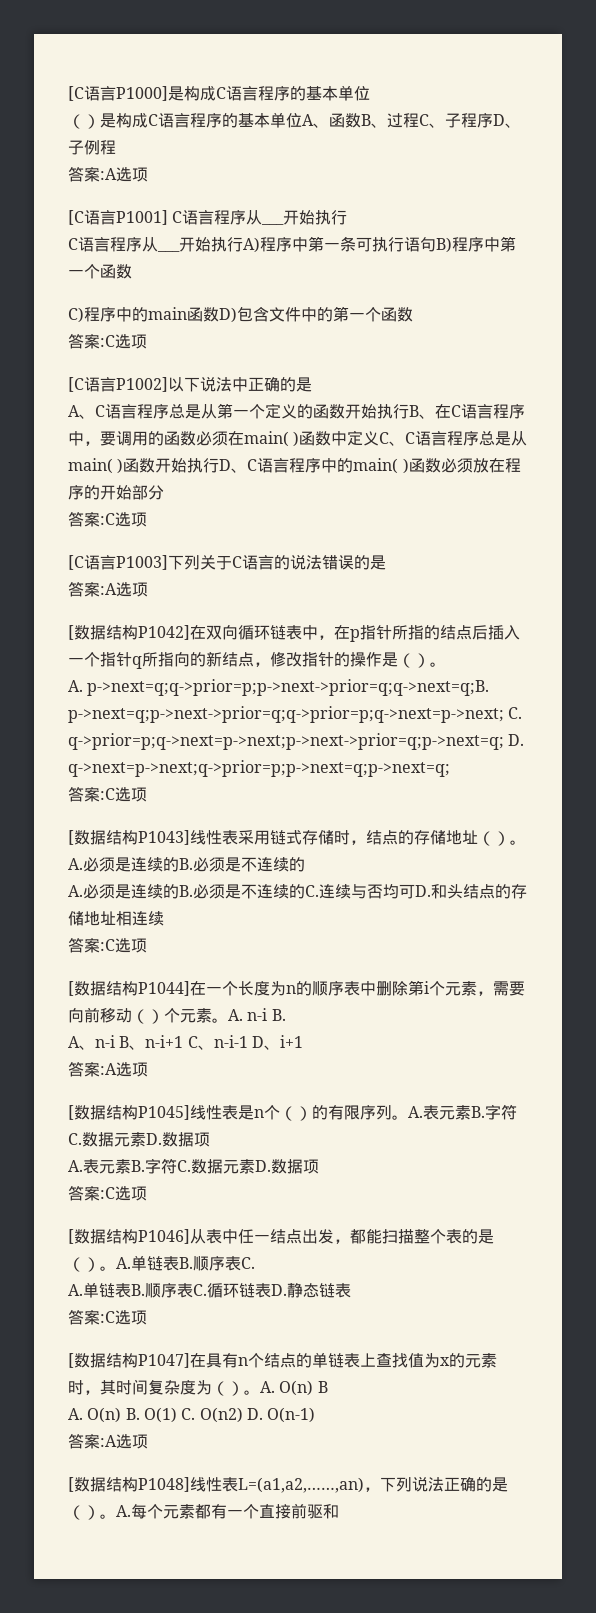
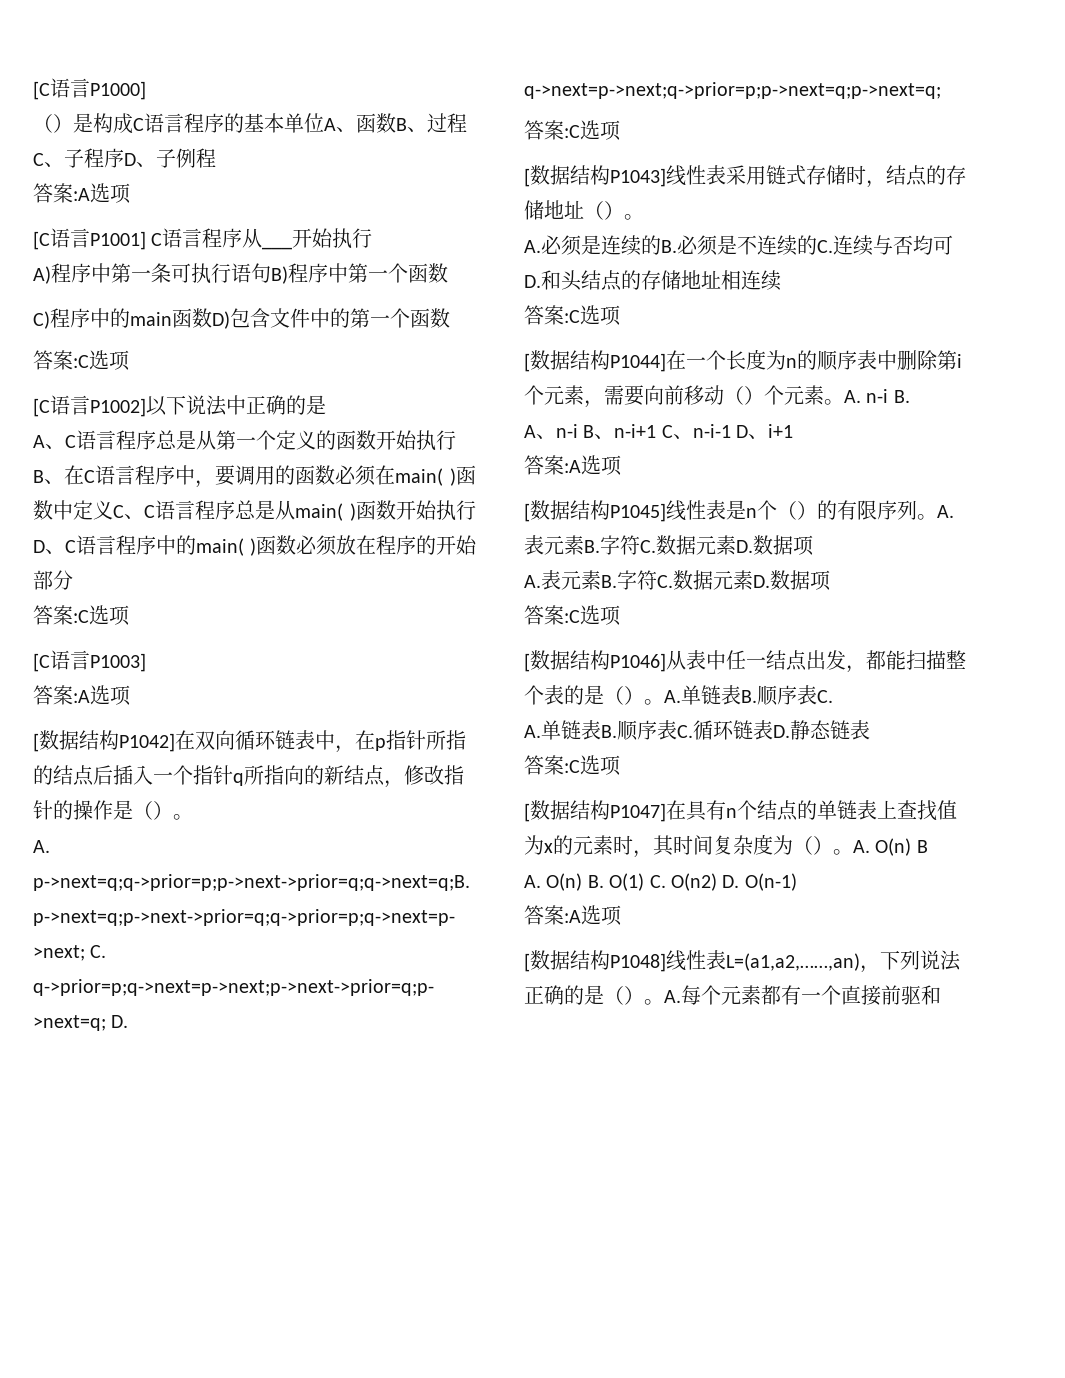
- [C语言P1000]是构成C语言程序的基本单位
+ [C语言P1000]
- C语言程序从___开始执行A)程序中第一条可执行语句B)程序中第一个函数
+ A)程序中第一条可执行语句B)程序中第一个函数
- [C语言P1003]下列关于C语言的说法错误的是
+ [C语言P1003]
- [数据结构P1043]线性表采用链式存储时，结点的存储地址（）。A.必须是连续的B.必须是不连续的
+ [数据结构P1043]线性表采用链式存储时，结点的存储地址（）。

